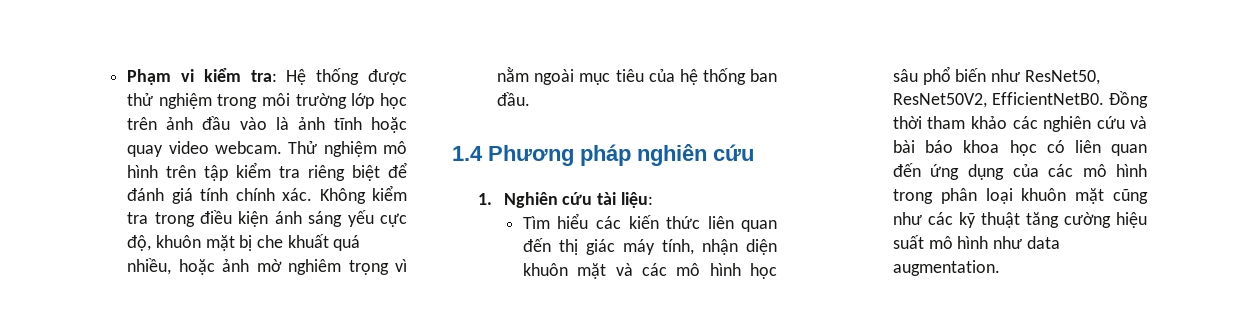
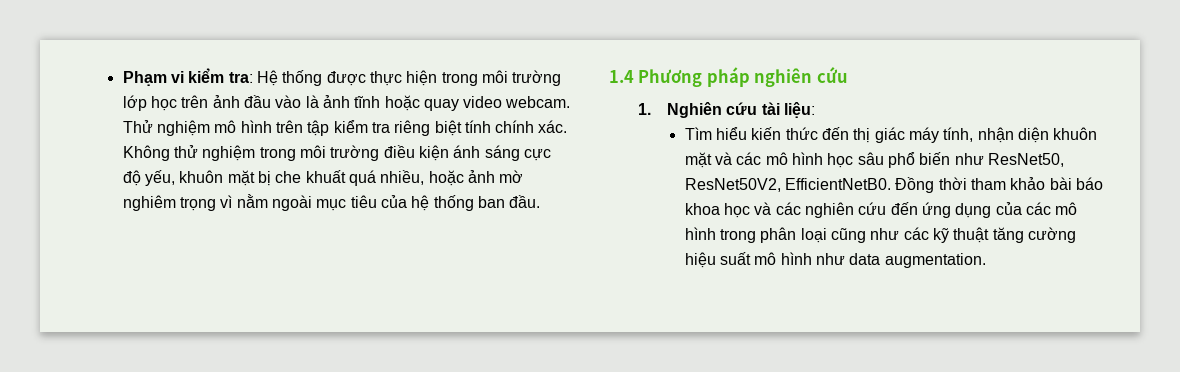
- Phạm vi kiểm tra: Hệ thống được thử nghiệm trong môi trường lớp học trên ảnh đầu vào là ảnh tĩnh hoặc quay video webcam.
+ Phạm vi kiểm tra: Hệ thống được thực hiện trong môi trường lớp học trên ảnh đầu vào là ảnh tĩnh hoặc quay video webcam.
- Thử nghiệm mô hình trên tập kiểm tra riêng biệt để đánh giá tính chính xác.
+ Thử nghiệm mô hình trên tập kiểm tra riêng biệt tính chính xác.
- Không kiểm tra trong điều kiện ánh sáng yếu cực độ, khuôn mặt bị che khuất quá nhiều, hoặc ảnh mờ nghiêm trọng vì nằm ngoài mục tiêu của hệ thống ban đầu.
+ Không thử nghiệm trong môi trường điều kiện ánh sáng cực độ yếu, khuôn mặt bị che khuất quá nhiều, hoặc ảnh mờ nghiêm trọng vì nằm ngoài mục tiêu của hệ thống ban đầu.
- Tìm hiểu các kiến thức liên quan đến thị giác máy tính, nhận diện khuôn mặt và các mô hình học sâu phổ biến như ResNet50, ResNet50V2, EfficientNetB0.
+ Tìm hiểu kiến thức đến thị giác máy tính, nhận diện khuôn mặt và các mô hình học sâu phổ biến như ResNet50, ResNet50V2, EfficientNetB0.
- Đồng thời tham khảo các nghiên cứu và bài báo khoa học có liên quan đến ứng dụng của các mô hình trong phân loại khuôn mặt cũng như các kỹ thuật tăng cường hiệu suất mô hình như data augmentation.
+ Đồng thời tham khảo bài báo khoa học và các nghiên cứu đến ứng dụng của các mô hình trong phân loại cũng như các kỹ thuật tăng cường hiệu suất mô hình như data augmentation.

